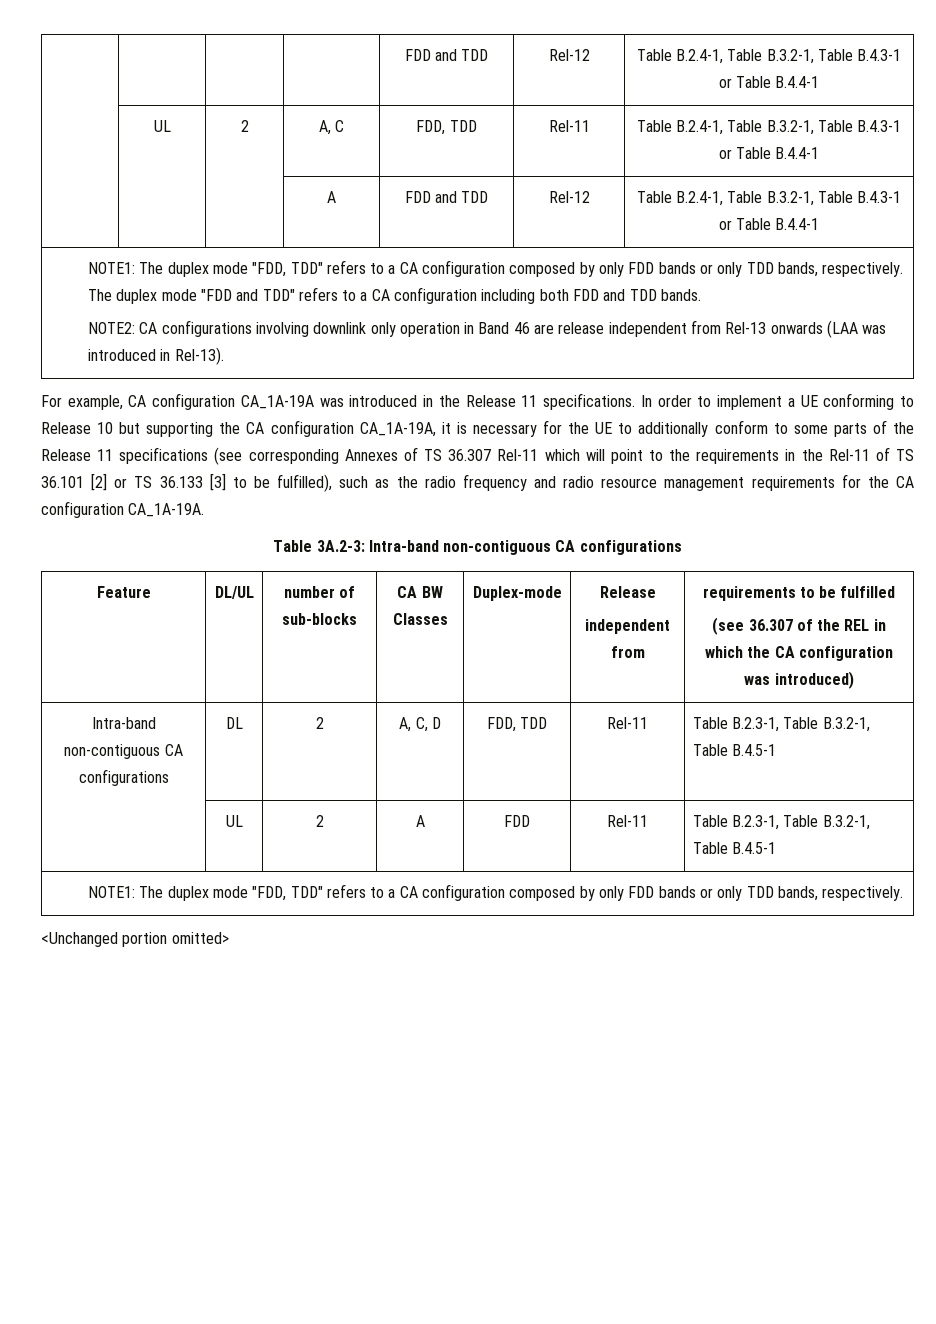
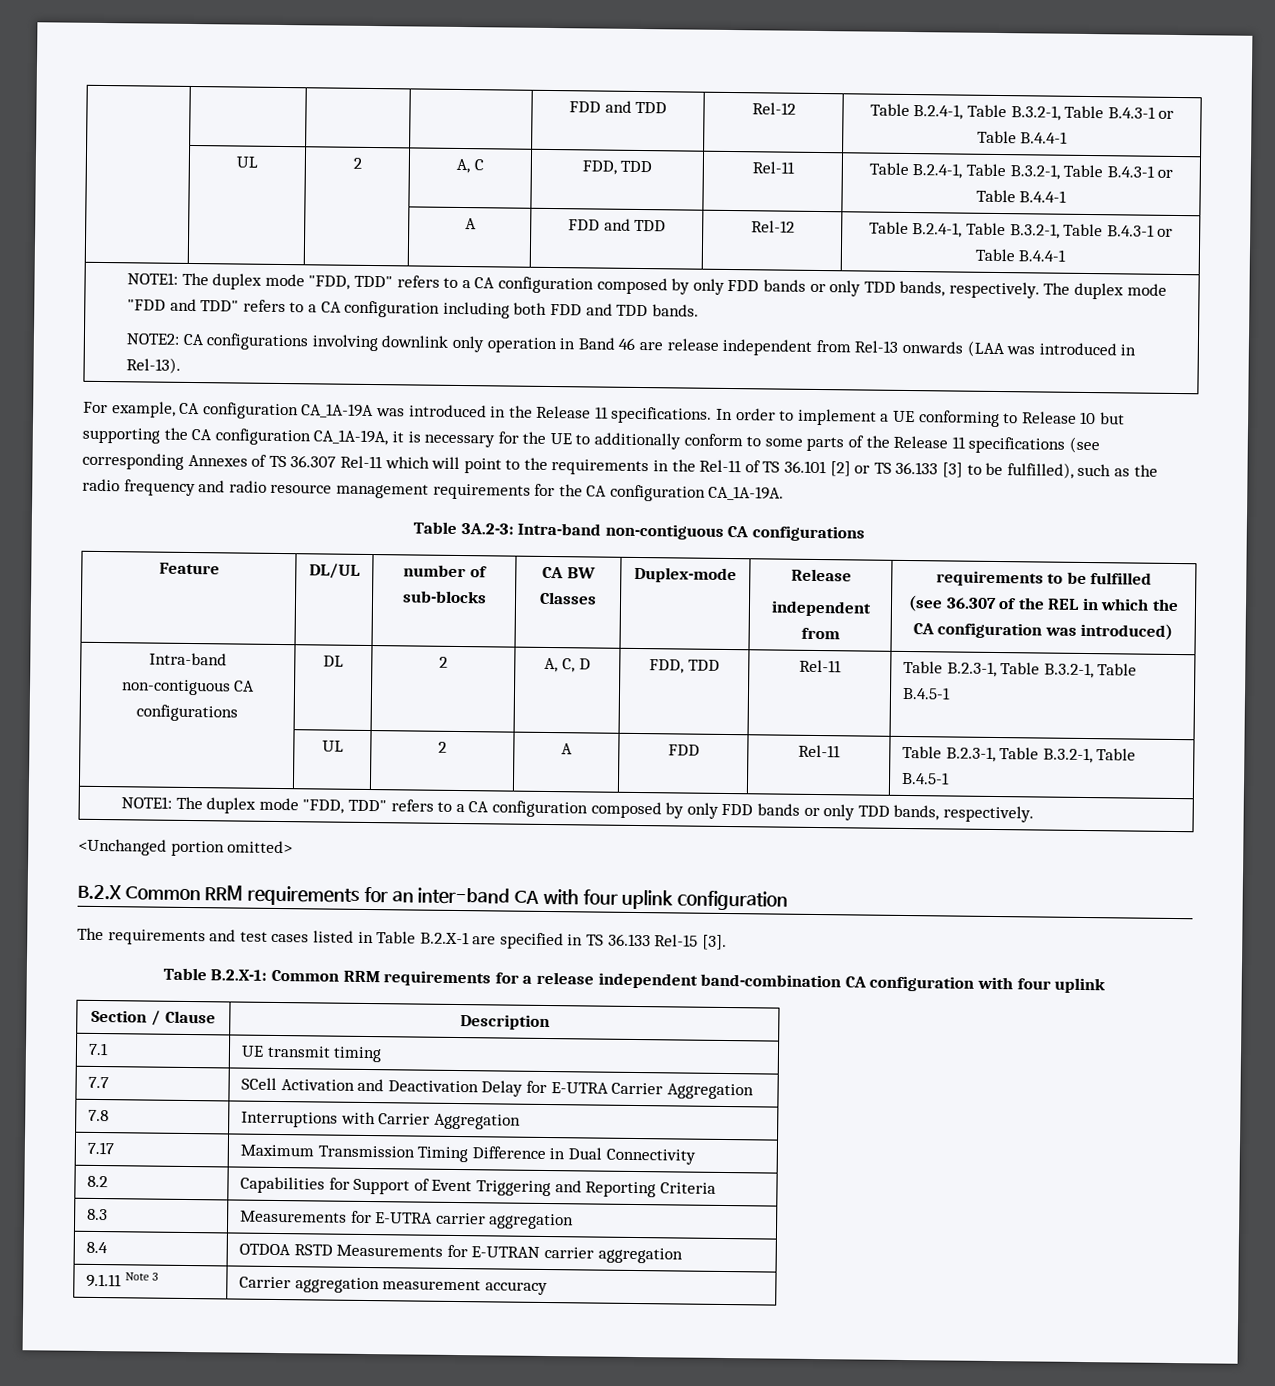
+ B.2.X Common RRM requirements for an inter-band CA with four uplink configuration
+ The requirements and test cases listed in Table B.2.X-1 are specified in TS 36.133 Rel-15 [3].
+ Table B.2.X-1: Common RRM requirements for a release independent band-combination CA configuration with four uplink
+ Section / Clause | Description
+ 7.1 | UE transmit timing
+ 7.7 | SCell Activation and Deactivation Delay for E-UTRA Carrier Aggregation
+ 7.8 | Interruptions with Carrier Aggregation
+ 7.17 | Maximum Transmission Timing Difference in Dual Connectivity
+ 8.2 | Capabilities for Support of Event Triggering and Reporting Criteria
+ 8.3 | Measurements for E-UTRA carrier aggregation
+ 8.4 | OTDOA RSTD Measurements for E-UTRAN carrier aggregation
+ 9.1.11 Note 3 | Carrier aggregation measurement accuracy

